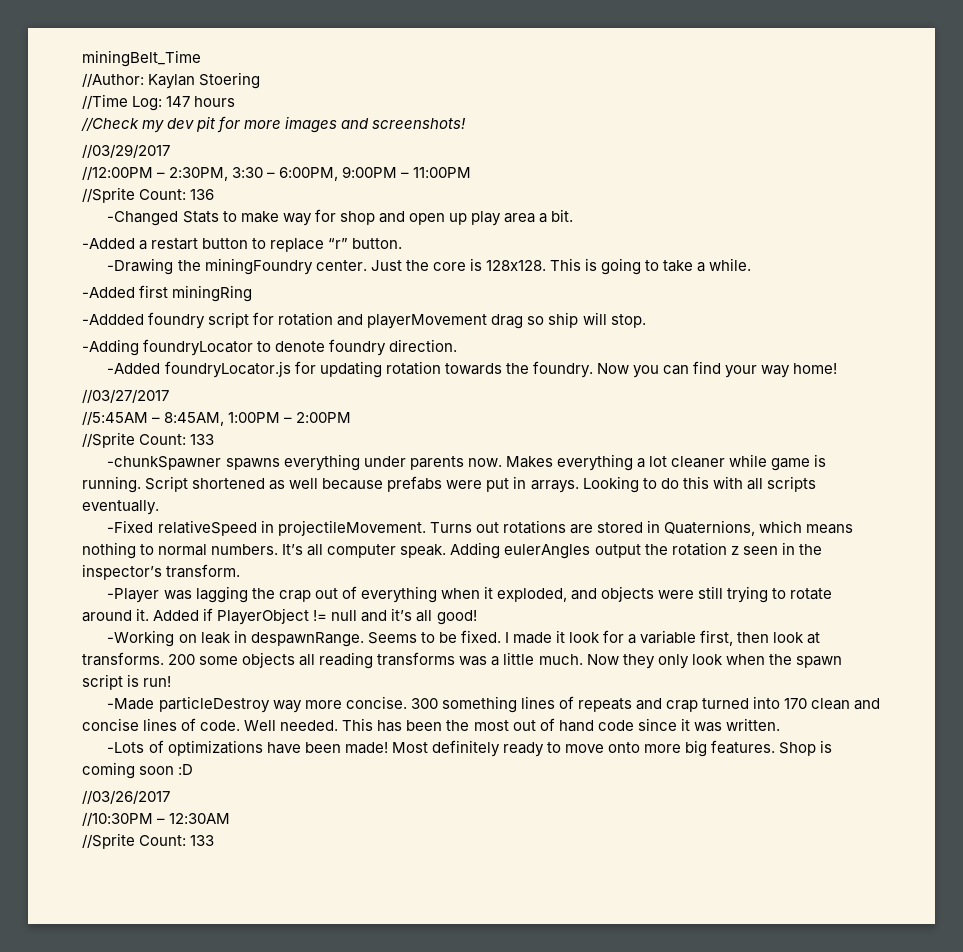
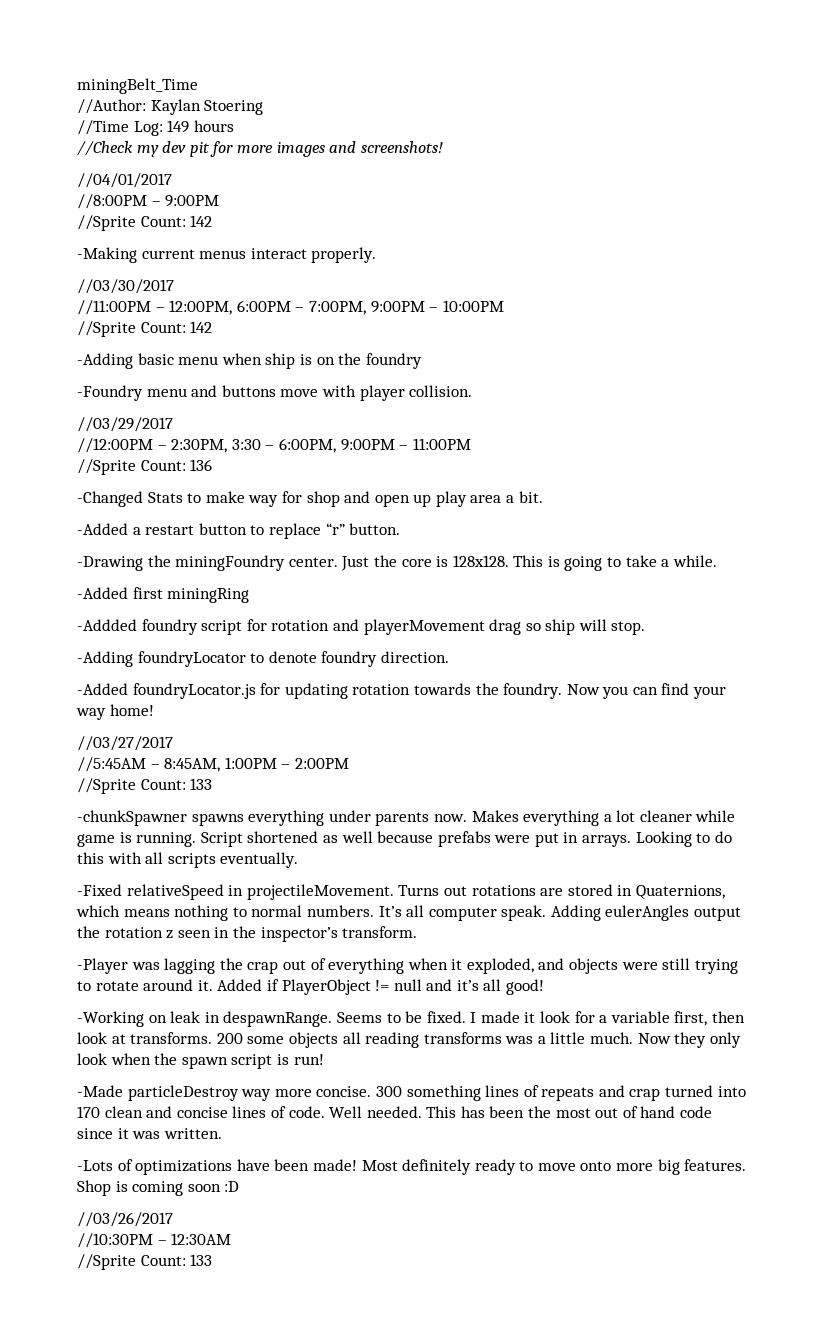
- //Time Log: 147 hours
+ //Time Log: 149 hours
+ //04/01/2017
+ //8:00PM – 9:00PM
+ //Sprite Count: 142
+ -Making current menus interact properly.
+ //03/30/2017
+ //11:00PM – 12:00PM, 6:00PM – 7:00PM, 9:00PM – 10:00PM
+ //Sprite Count: 142
+ -Adding basic menu when ship is on the foundry
+ -Foundry menu and buttons move with player collision.

